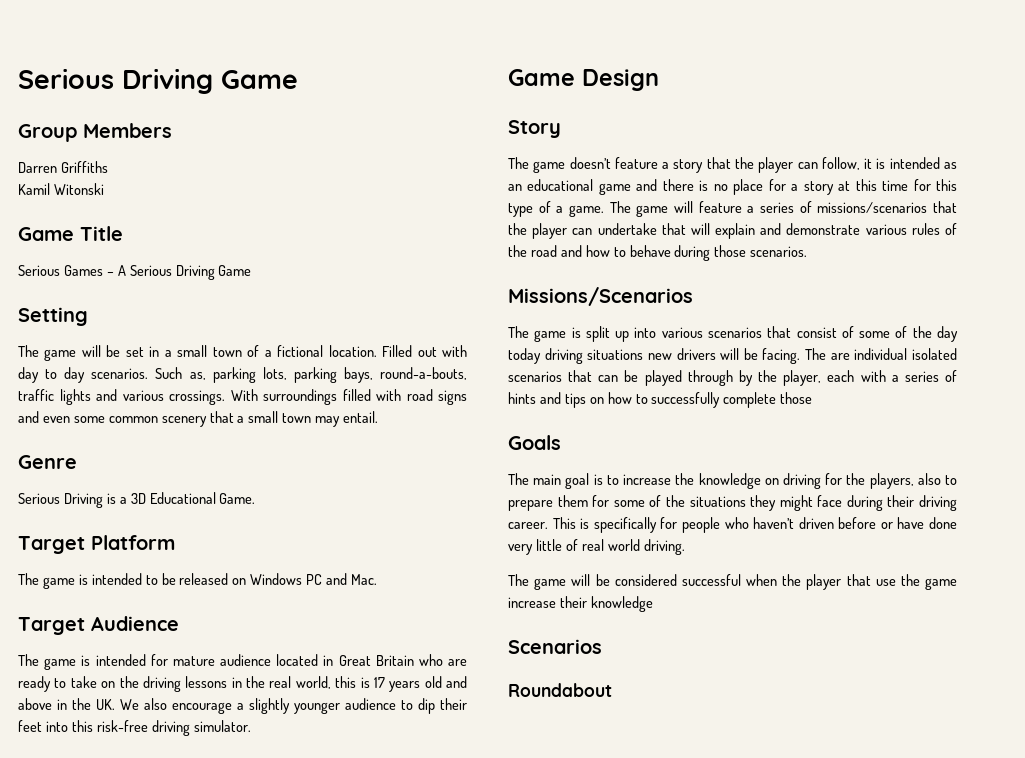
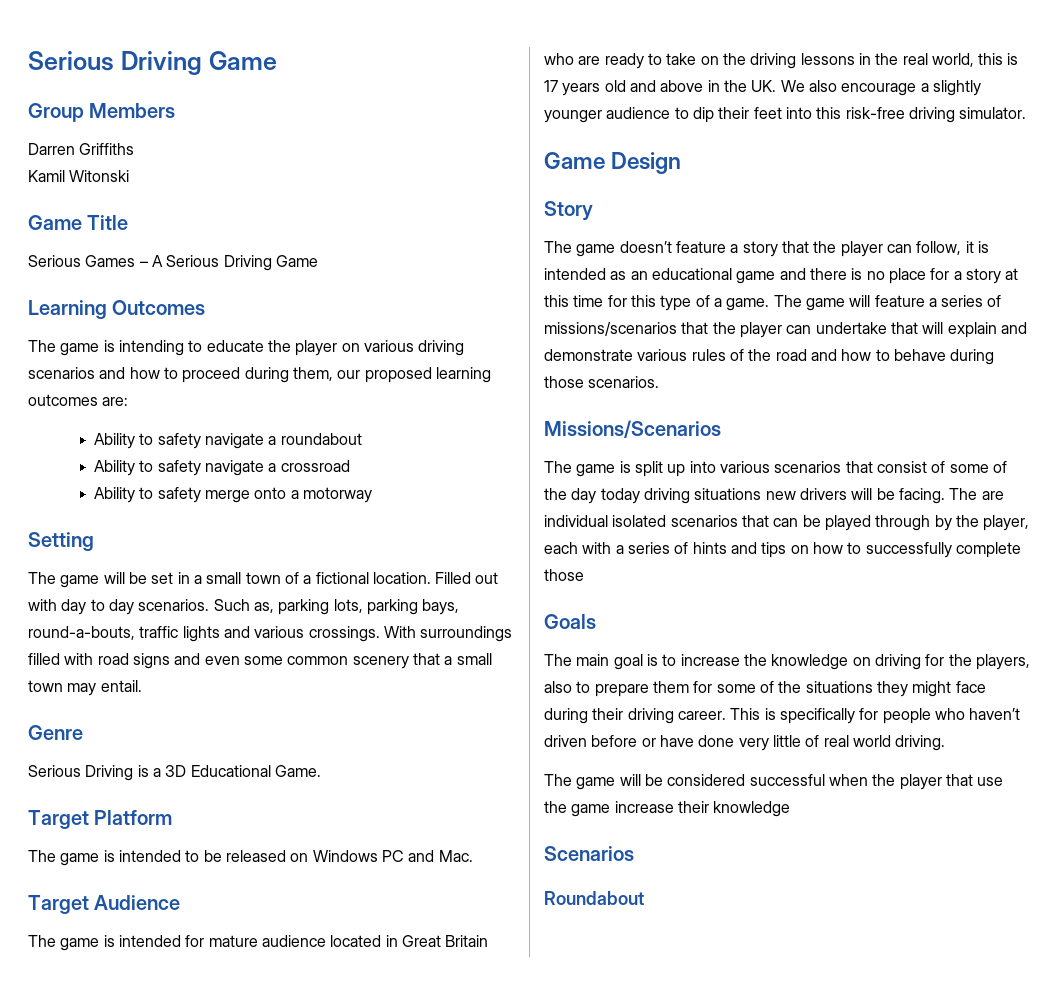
+ Learning Outcomes
+ The game is intending to educate the player on various driving scenarios and how to proceed during them, our proposed learning outcomes are:
+ Ability to safety navigate a roundabout
+ Ability to safety navigate a crossroad
+ Ability to safety merge onto a motorway

